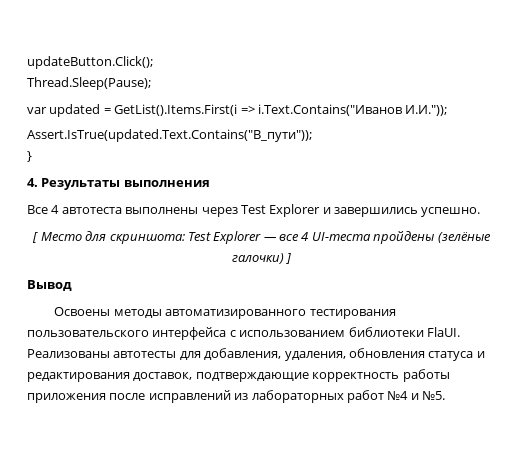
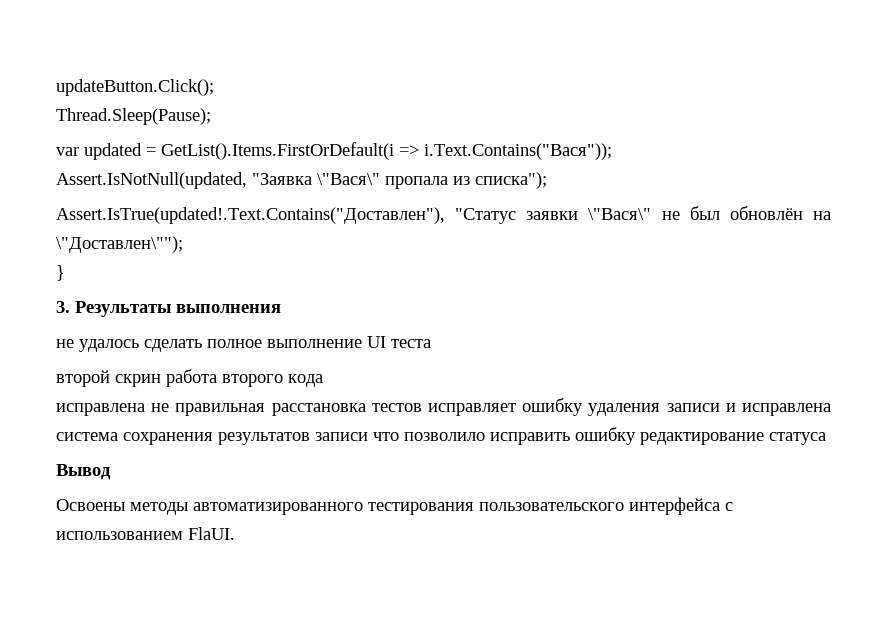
- var updated = GetList().Items.First(i => i.Text.Contains("Иванов И.И."));
- Assert.IsTrue(updated.Text.Contains("В_пути"));
+ var updated = GetList().Items.FirstOrDefault(i => i.Text.Contains("Вася"));
+ Assert.IsNotNull(updated, "Заявка \"Вася\" пропала из списка");
+ Assert.IsTrue(updated!.Text.Contains("Доставлен"), "Статус заявки \"Вася\" не был обновлён на \"Доставлен\"");
- 4. Результаты выполнения
+ 3. Результаты выполнения
- Все 4 автотеста выполнены через Test Explorer и завершились успешно.
- [ Место для скриншота: Test Explorer — все 4 UI-теста пройдены (зелёные галочки) ]
+ не удалось сделать полное выполнение UI теста
+ второй скрин работа второго кода
+ исправлена не правильная расстановка тестов исправляет ошибку удаления записи и исправлена система сохранения результатов записи что позволило исправить ошибку редактирование статуса
- Освоены методы автоматизированного тестирования пользовательского интерфейса с использованием библиотеки FlaUI. Реализованы автотесты для добавления, удаления, обновления статуса и редактирования доставок, подтверждающие корректность работы приложения после исправлений из лабораторных работ №4 и №5.
+ Освоены методы автоматизированного тестирования пользовательского интерфейса с использованием FlaUI.

